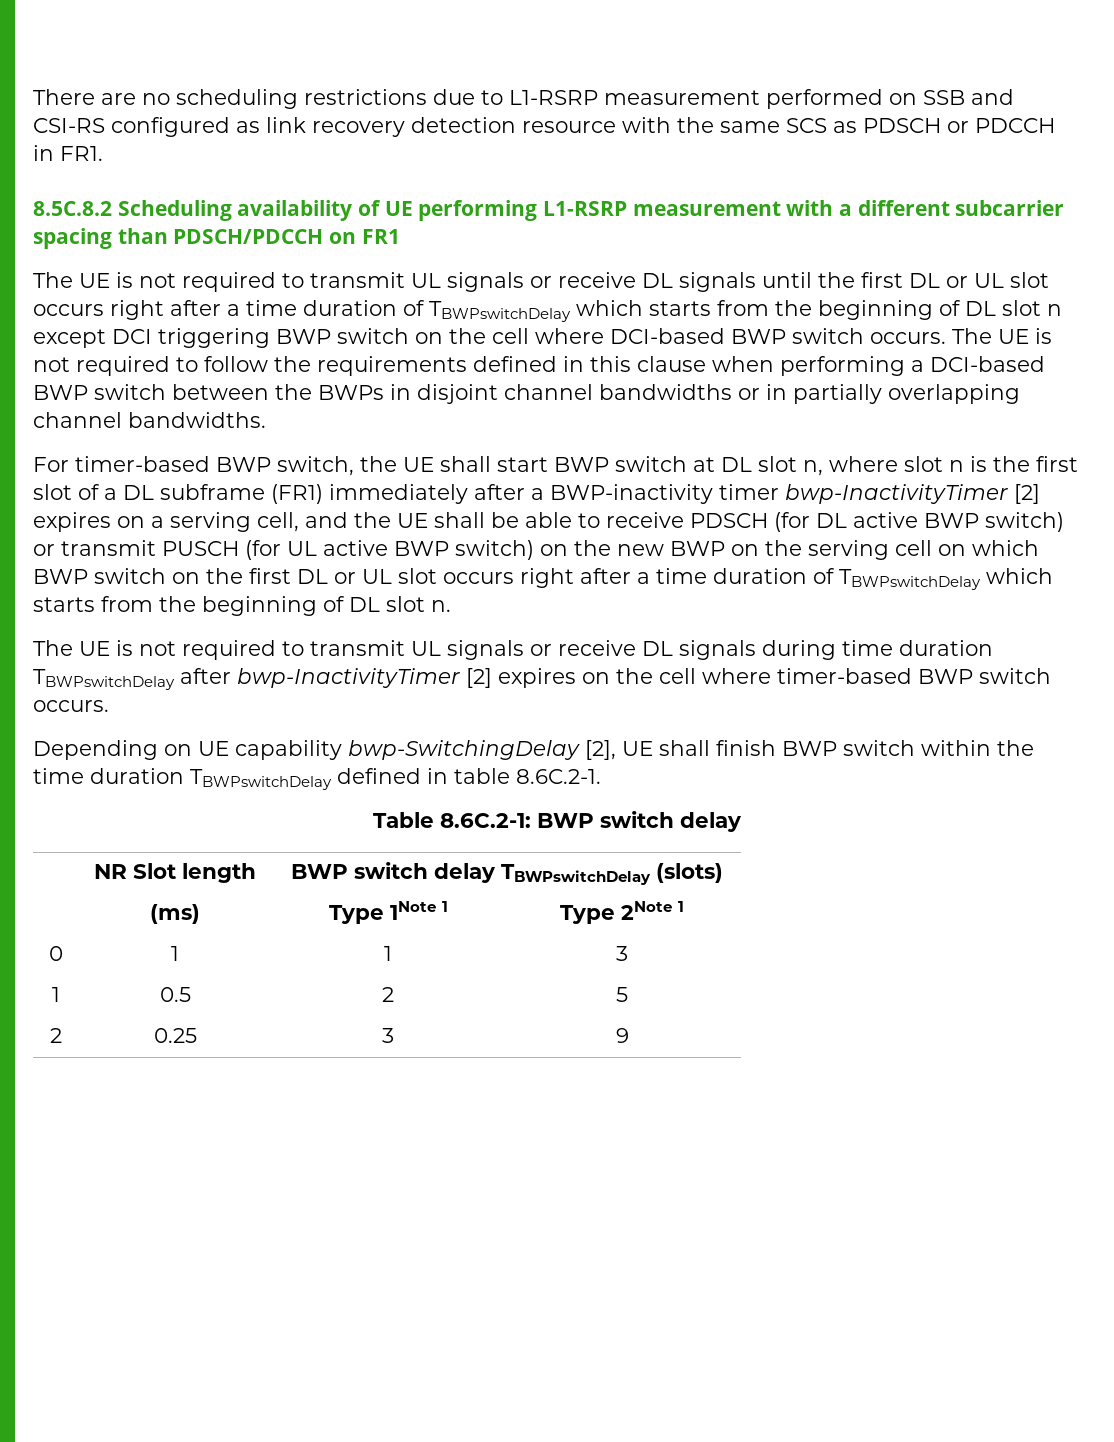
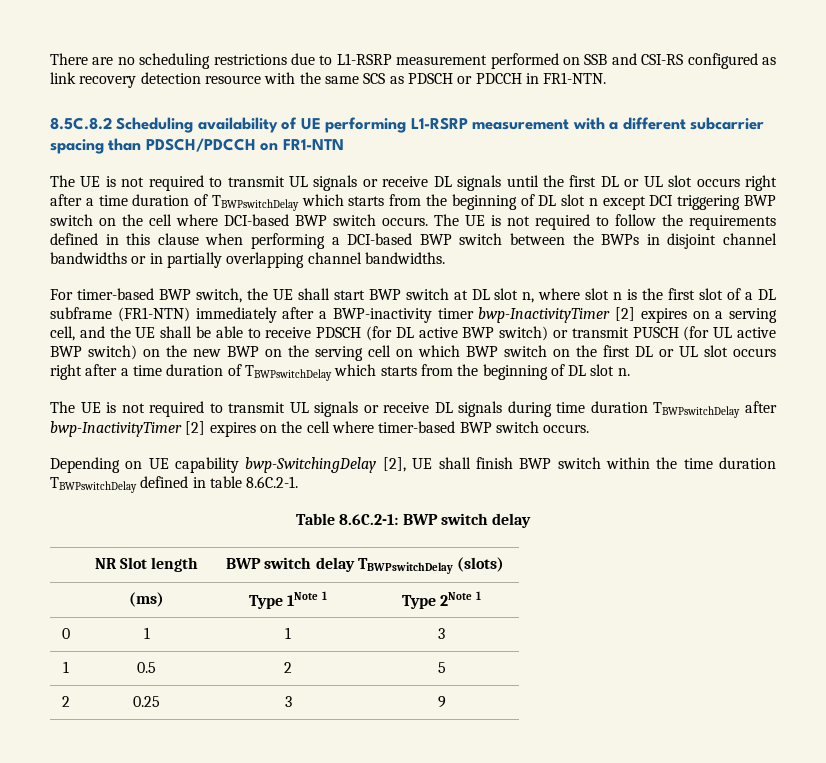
- There are no scheduling restrictions due to L1-RSRP measurement performed on SSB and CSI-RS configured as link recovery detection resource with the same SCS as PDSCH or PDCCH in FR1.
+ There are no scheduling restrictions due to L1-RSRP measurement performed on SSB and CSI-RS configured as link recovery detection resource with the same SCS as PDSCH or PDCCH in FR1-NTN.
- 8.5C.8.2 Scheduling availability of UE performing L1-RSRP measurement with a different subcarrier spacing than PDSCH/PDCCH on FR1
+ 8.5C.8.2 Scheduling availability of UE performing L1-RSRP measurement with a different subcarrier spacing than PDSCH/PDCCH on FR1-NTN
- For timer-based BWP switch, the UE shall start BWP switch at DL slot n, where slot n is the first slot of a DL subframe (FR1) immediately after a BWP-inactivity timer bwp-InactivityTimer [2] expires on a serving cell, and the UE shall be able to receive PDSCH (for DL active BWP switch) or transmit PUSCH (for UL active BWP switch) on the new BWP on the serving cell on which BWP switch on the first DL or UL slot occurs right after a time duration of TBWPswitchDelay which starts from the beginning of DL slot n.
+ For timer-based BWP switch, the UE shall start BWP switch at DL slot n, where slot n is the first slot of a DL subframe (FR1-NTN) immediately after a BWP-inactivity timer bwp-InactivityTimer [2] expires on a serving cell, and the UE shall be able to receive PDSCH (for DL active BWP switch) or transmit PUSCH (for UL active BWP switch) on the new BWP on the serving cell on which BWP switch on the first DL or UL slot occurs right after a time duration of TBWPswitchDelay which starts from the beginning of DL slot n.

